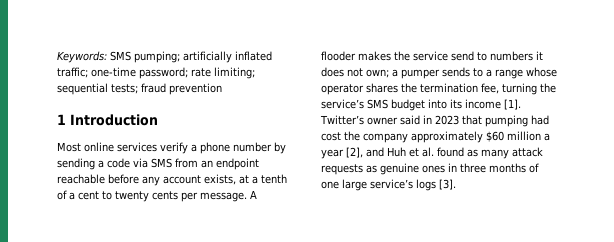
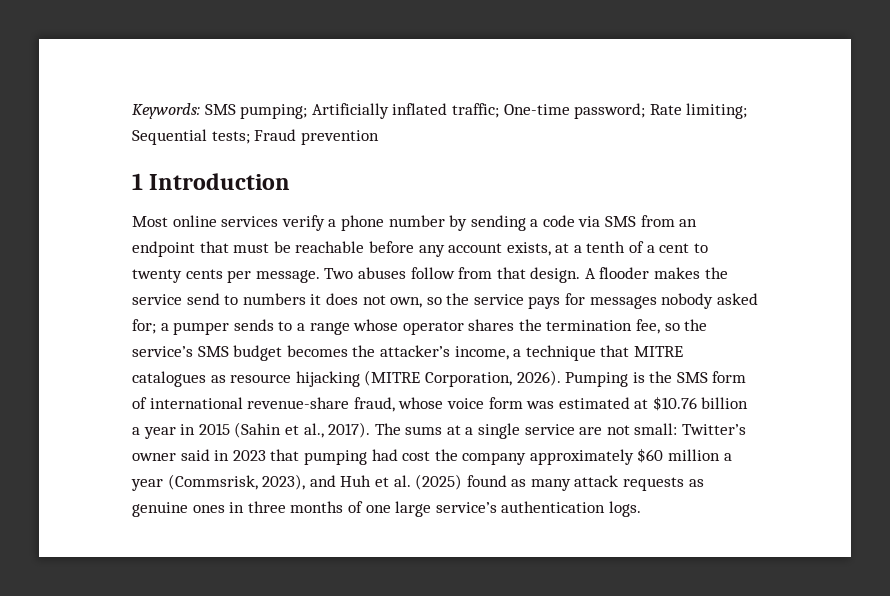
- Keywords: SMS pumping; artificially inflated traffic; one-time password; rate limiting; sequential tests; fraud prevention
+ Keywords: SMS pumping; Artificially inflated traffic; One-time password; Rate limiting; Sequential tests; Fraud prevention
- Most online services verify a phone number by sending a code via SMS from an endpoint reachable before any account exists, at a tenth of a cent to twenty cents per message.
+ Most online services verify a phone number by sending a code via SMS from an endpoint that must be reachable before any account exists, at a tenth of a cent to twenty cents per message.
+ Two abuses follow from that design.
- A flooder makes the service send to numbers it does not own;
+ A flooder makes the service send to numbers it does not own, so the service pays for messages nobody asked for;
- a pumper sends to a range whose operator shares the termination fee, turning the service’s SMS budget into its income [1].
+ a pumper sends to a range whose operator shares the termination fee, so the service’s SMS budget becomes the attacker’s income, a technique that MITRE catalogues as resource hijacking (MITRE Corporation, 2026). Pumping is the SMS form of international revenue-share fraud, whose voice form was estimated at $10.76 billion a year in 2015 (Sahin et al., 2017). The sums at a single service are not small:
- Twitter’s owner said in 2023 that pumping had cost the company approximately $60 million a year [2], and Huh et al. found as many attack requests as genuine ones in three months of one large service’s logs [3].
+ Twitter’s owner said in 2023 that pumping had cost the company approximately $60 million a year (Commsrisk, 2023), and Huh et al. (2025) found as many attack requests as genuine ones in three months of one large service’s authentication logs.

